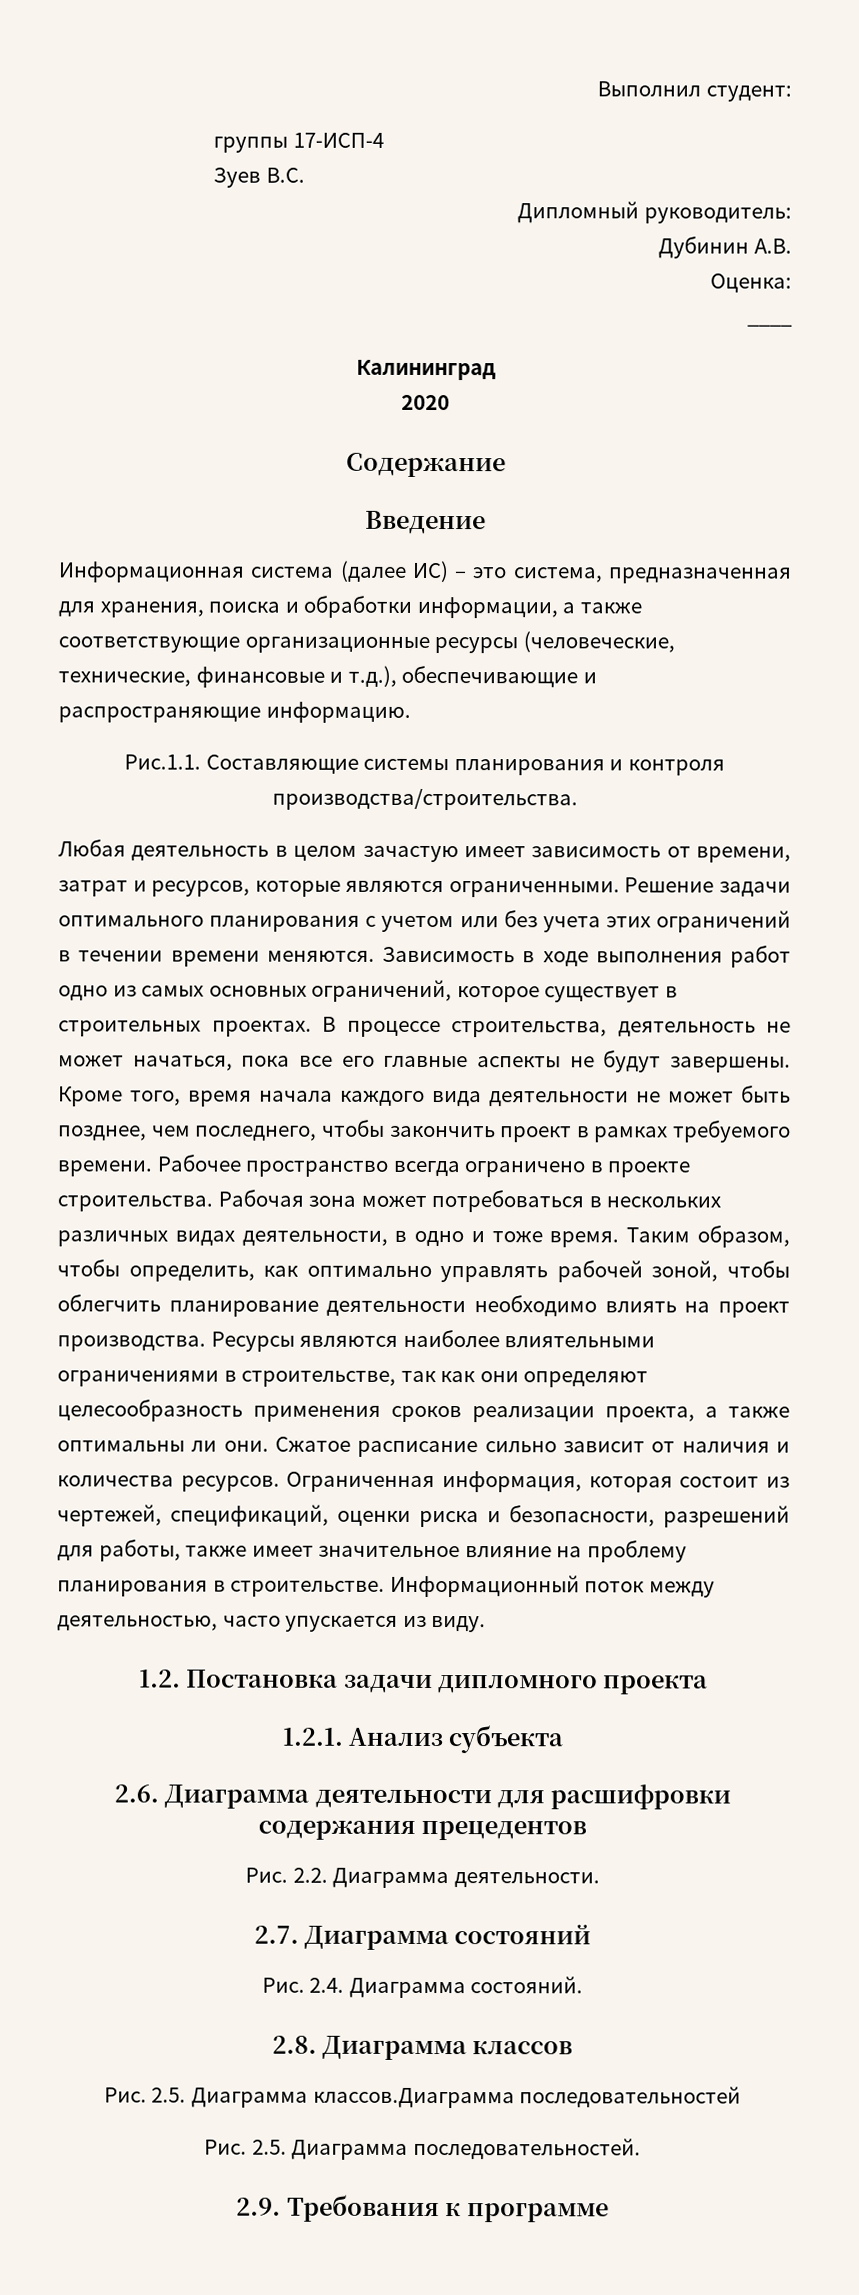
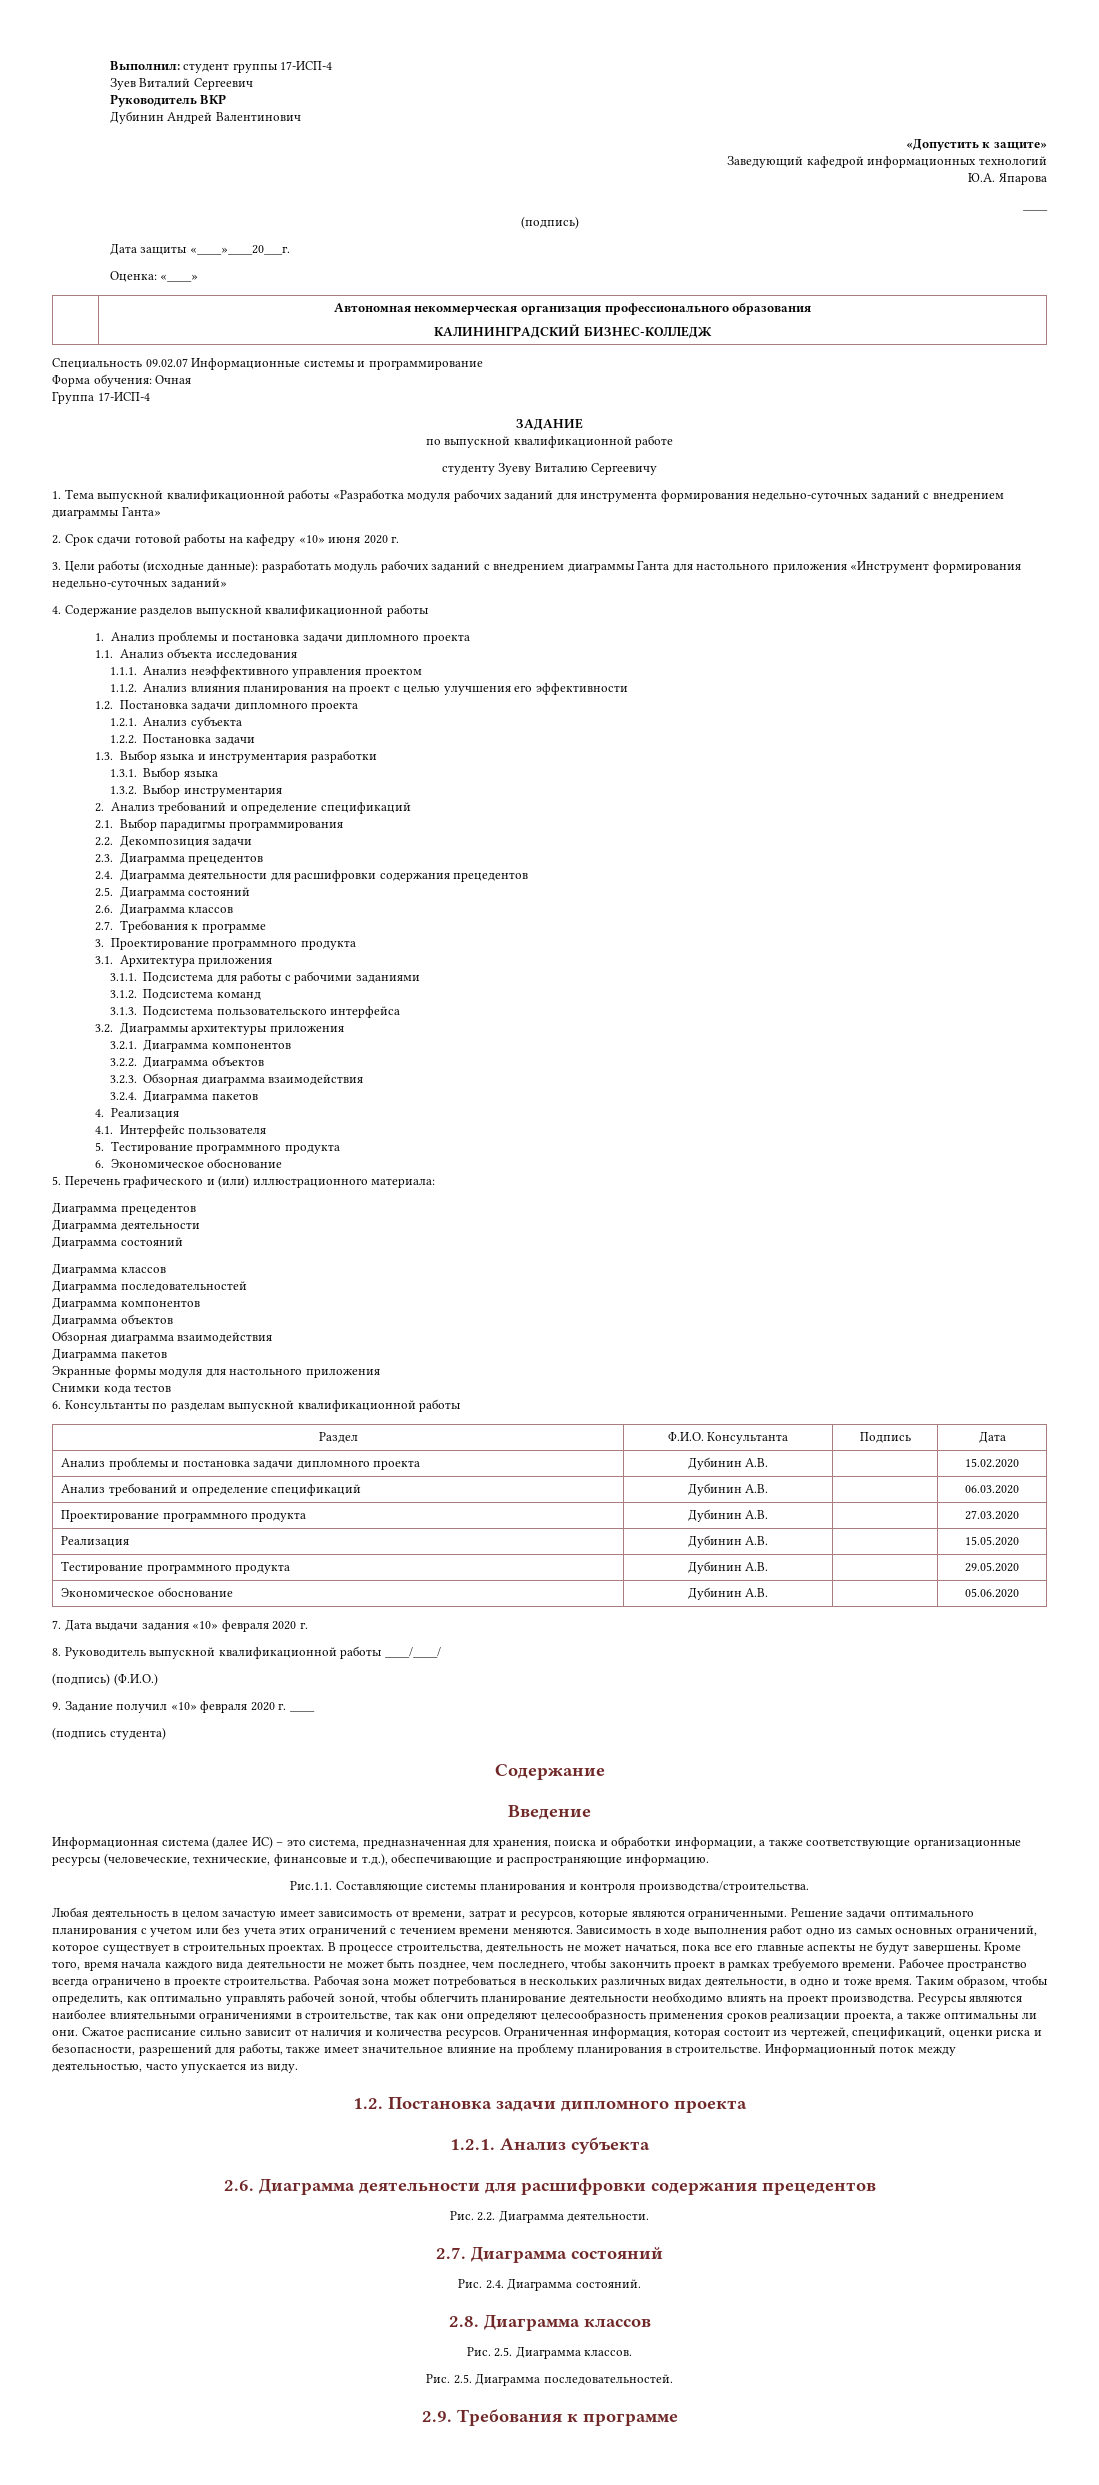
- Выполнил студент:
- группы 17-ИСП-4
+ Выполнил: студент группы 17-ИСП-4
- Зуев В.С.
- Дипломный руководитель:
- Дубинин А.В.
- Оценка:
+ Зуев Виталий Сергеевич
+ Руководитель ВКР
+ Дубинин Андрей Валентинович
+ «Допустить к защите»
+ Заведующий кафедрой информационных технологий
+ Ю.А. Япарова
  ____
- Калининград
- 2020
+ (подпись)
+ Дата защиты «____»____20___г.
+ Оценка: «____»
+ | Автономная некоммерческая организация профессионального образования
+ КАЛИНИНГРАДСКИЙ БИЗНЕС-КОЛЛЕДЖ
+ Специальность 09.02.07 Информационные системы и программирование
+ Форма обучения: Очная
+ Группа 17-ИСП-4
+ ЗАДАНИЕ
+ по выпускной квалификационной работе
+ студенту Зуеву Виталию Сергеевичу
+ 1. Тема выпускной квалификационной работы «Разработка модуля рабочих заданий для инструмента формирования недельно-суточных заданий с внедрением диаграммы Ганта»
+ 2. Срок сдачи готовой работы на кафедру «10» июня 2020 г.
+ 3. Цели работы (исходные данные): разработать модуль рабочих заданий с внедрением диаграммы Ганта для настольного приложения «Инструмент формирования недельно-суточных заданий»
+ 4. Содержание разделов выпускной квалификационной работы
+ 1. Анализ проблемы и постановка задачи дипломного проекта
+ 1.1. Анализ объекта исследования
+ 1.1.1. Анализ неэффективного управления проектом
+ 1.1.2. Анализ влияния планирования на проект с целью улучшения его эффективности
+ 1.2. Постановка задачи дипломного проекта
+ 1.2.1. Анализ субъекта
+ 1.2.2. Постановка задачи
+ 1.3. Выбор языка и инструментария разработки
+ 1.3.1. Выбор языка
+ 1.3.2. Выбор инструментария
+ 2. Анализ требований и определение спецификаций
+ 2.1. Выбор парадигмы программирования
+ 2.2. Декомпозиция задачи
+ 2.3. Диаграмма прецедентов
+ 2.4. Диаграмма деятельности для расшифровки содержания прецедентов
+ 2.5. Диаграмма состояний
+ 2.6. Диаграмма классов
+ 2.7. Требования к программе
+ 3. Проектирование программного продукта
+ 3.1. Архитектура приложения
+ 3.1.1. Подсистема для работы с рабочими заданиями
+ 3.1.2. Подсистема команд
+ 3.1.3. Подсистема пользовательского интерфейса
+ 3.2. Диаграммы архитектуры приложения
+ 3.2.1. Диаграмма компонентов
+ 3.2.2. Диаграмма объектов
+ 3.2.3. Обзорная диаграмма взаимодействия
+ 3.2.4. Диаграмма пакетов
+ 4. Реализация
+ 4.1. Интерфейс пользователя
+ 5. Тестирование программного продукта
+ 6. Экономическое обоснование
+ 5. Перечень графического и (или) иллюстрационного материала:
+ Диаграмма прецедентов
+ Диаграмма деятельности
+ Диаграмма состояний
+ Диаграмма классов
+ Диаграмма последовательностей
+ Диаграмма компонентов
+ Диаграмма объектов
+ Обзорная диаграмма взаимодействия
+ Диаграмма пакетов
+ Экранные формы модуля для настольного приложения
+ Снимки кода тестов
+ 6. Консультанты по разделам выпускной квалификационной работы
+ Раздел | Ф.И.О. Консультанта | Подпись | Дата
+ Анализ проблемы и постановка задачи дипломного проекта | Дубинин А.В. | | 15.02.2020
+ Анализ требований и определение спецификаций | Дубинин А.В. | | 06.03.2020
+ Проектирование программного продукта | Дубинин А.В. | | 27.03.2020
+ Реализация | Дубинин А.В. | | 15.05.2020
+ Тестирование программного продукта | Дубинин А.В. | | 29.05.2020
+ Экономическое обоснование | Дубинин А.В. | | 05.06.2020
+ 7. Дата выдачи задания «10» февраля 2020 г.
+ 8. Руководитель выпускной квалификационной работы ____/____/
+ (подпись) (Ф.И.О.)
+ 9. Задание получил «10» февраля 2020 г. ____
+ (подпись студента)
- Решение задачи оптимального планирования с учетом или без учета этих ограничений в течении времени меняются.
+ Решение задачи оптимального планирования с учетом или без учета этих ограничений с течением времени меняются.
- Рис. 2.5. Диаграмма классов.Диаграмма последовательностей
+ Рис. 2.5. Диаграмма классов.

